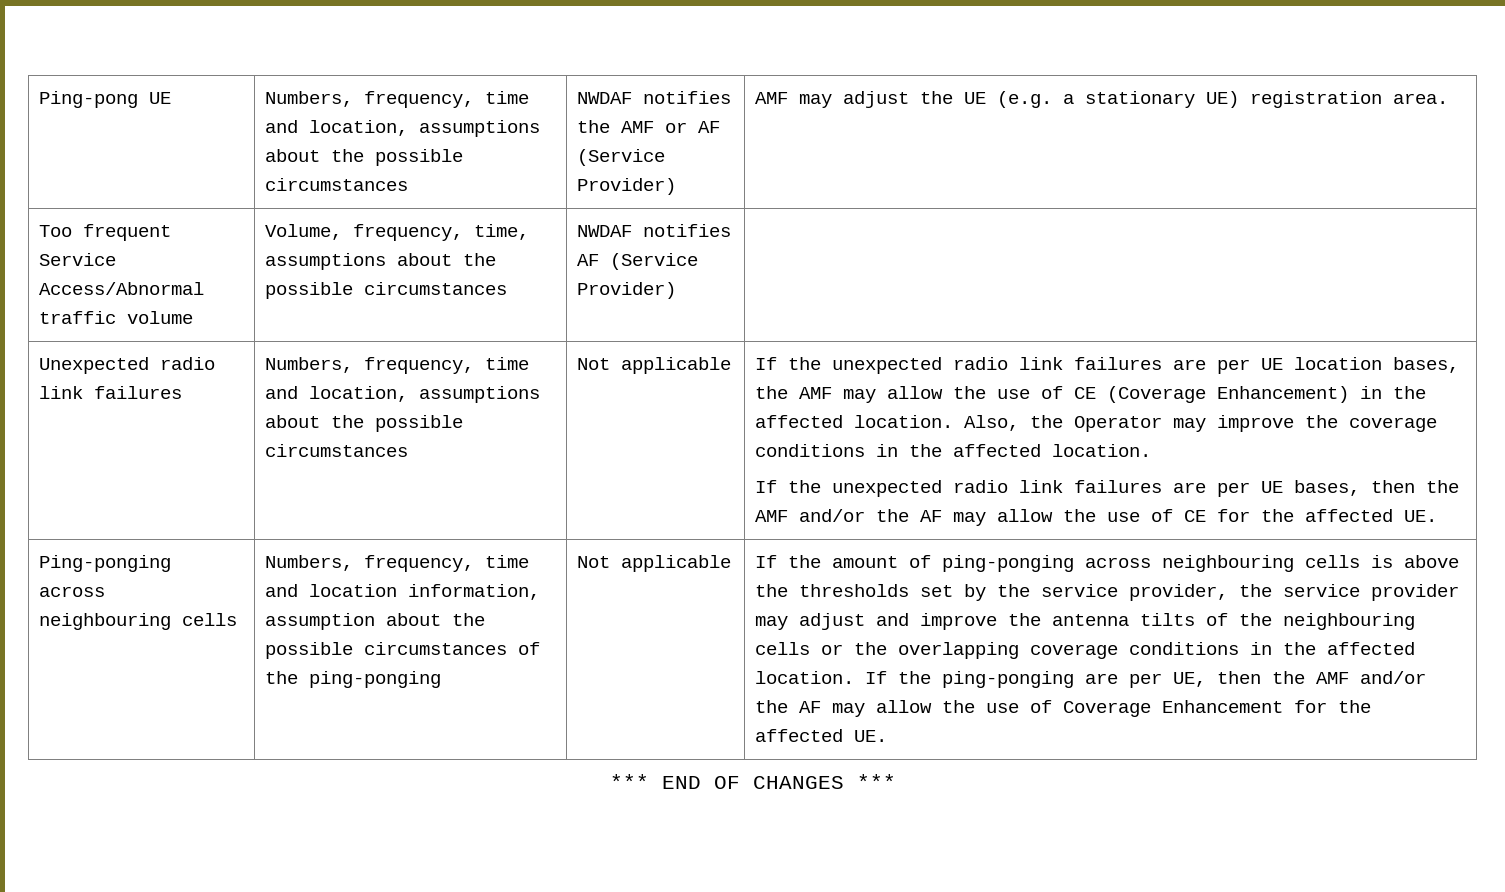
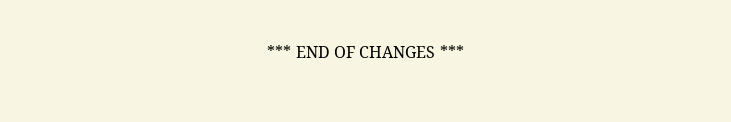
- Ping-pong UE | Numbers, frequency, time and location, assumptions about the possible circumstances | NWDAF notifies the AMF or AF (Service Provider) | AMF may adjust the UE (e.g. a stationary UE) registration area.
- Too frequent Service Access/Abnormal traffic volume | Volume, frequency, time, assumptions about the possible circumstances | NWDAF notifies AF (Service Provider) |
- Unexpected radio link failures | Numbers, frequency, time and location, assumptions about the possible circumstances | Not applicable | If the unexpected radio link failures are per UE location bases, the AMF may allow the use of CE (Coverage Enhancement) in the affected location. Also, the Operator may improve the coverage conditions in the affected location.
- If the unexpected radio link failures are per UE bases, then the AMF and/or the AF may allow the use of CE for the affected UE.
- Ping-ponging across neighbouring cells | Numbers, frequency, time and location information, assumption about the possible circumstances of the ping-ponging | Not applicable | If the amount of ping-ponging across neighbouring cells is above the thresholds set by the service provider, the service provider may adjust and improve the antenna tilts of the neighbouring cells or the overlapping coverage conditions in the affected location. If the ping-ponging are per UE, then the AMF and/or the AF may allow the use of Coverage Enhancement for the affected UE.

